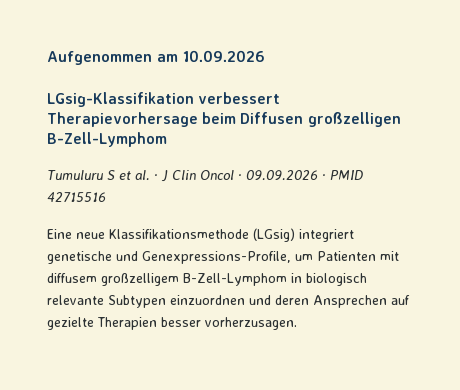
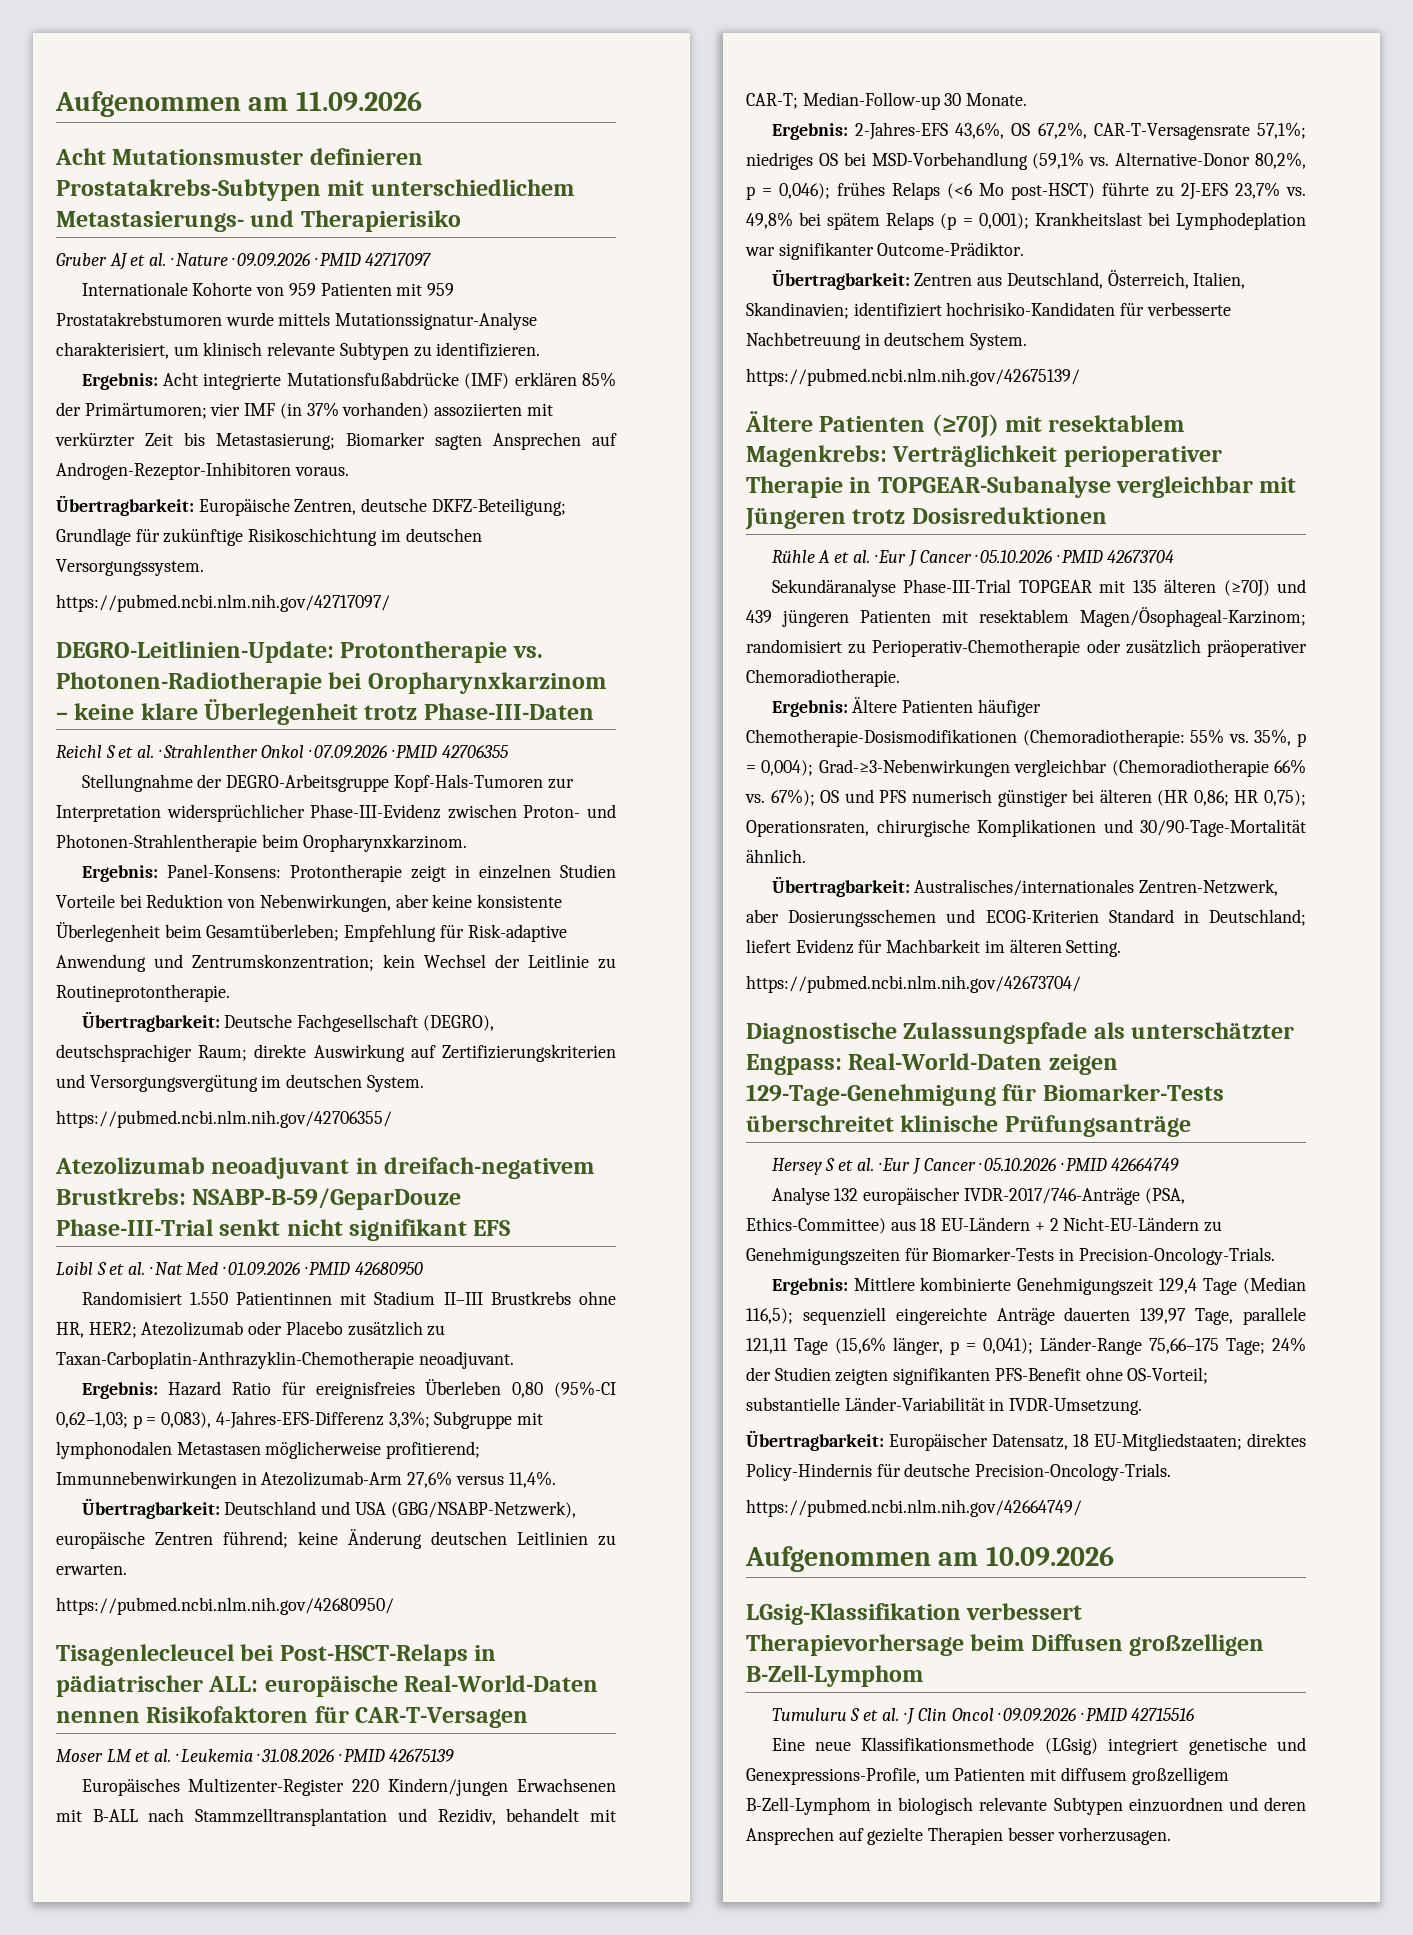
+ Aufgenommen am 11.09.2026
+ Acht Mutationsmuster definieren Prostatakrebs-Subtypen mit unterschiedlichem Metastasierungs- und Therapierisiko
+ Gruber AJ et al. · Nature · 09.09.2026 · PMID 42717097
+ Internationale Kohorte von 959 Patienten mit 959 Prostatakrebstumoren wurde mittels Mutationssignatur-Analyse charakterisiert, um klinisch relevante Subtypen zu identifizieren.
+ Ergebnis: Acht integrierte Mutationsfußabdrücke (IMF) erklären 85% der Primärtumoren; vier IMF (in 37% vorhanden) assoziierten mit verkürzter Zeit bis Metastasierung; Biomarker sagten Ansprechen auf Androgen-Rezeptor-Inhibitoren voraus.
+ Übertragbarkeit: Europäische Zentren, deutsche DKFZ-Beteiligung; Grundlage für zukünftige Risikoschichtung im deutschen Versorgungssystem.
+ https://pubmed.ncbi.nlm.nih.gov/42717097/
+ DEGRO-Leitlinien-Update: Protontherapie vs. Photonen-Radiotherapie bei Oropharynxkarzinom – keine klare Überlegenheit trotz Phase-III-Daten
+ Reichl S et al. · Strahlenther Onkol · 07.09.2026 · PMID 42706355
+ Stellungnahme der DEGRO-Arbeitsgruppe Kopf-Hals-Tumoren zur Interpretation widersprüchlicher Phase-III-Evidenz zwischen Proton- und Photonen-Strahlentherapie beim Oropharynxkarzinom.
+ Ergebnis: Panel-Konsens: Protontherapie zeigt in einzelnen Studien Vorteile bei Reduktion von Nebenwirkungen, aber keine konsistente Überlegenheit beim Gesamtüberleben; Empfehlung für Risk-adaptive Anwendung und Zentrumskonzentration; kein Wechsel der Leitlinie zu Routineprotontherapie.
+ Übertragbarkeit: Deutsche Fachgesellschaft (DEGRO), deutschsprachiger Raum; direkte Auswirkung auf Zertifizierungskriterien und Versorgungsvergütung im deutschen System.
+ https://pubmed.ncbi.nlm.nih.gov/42706355/
+ Atezolizumab neoadjuvant in dreifach-negativem Brustkrebs: NSABP-B-59/GeparDouze Phase-III-Trial senkt nicht signifikant EFS
+ Loibl S et al. · Nat Med · 01.09.2026 · PMID 42680950
+ Randomisiert 1.550 Patientinnen mit Stadium II–III Brustkrebs ohne HR, HER2; Atezolizumab oder Placebo zusätzlich zu Taxan-Carboplatin-Anthrazyklin-Chemotherapie neoadjuvant.
+ Ergebnis: Hazard Ratio für ereignisfreies Überleben 0,80 (95%-CI 0,62–1,03; p = 0,083), 4-Jahres-EFS-Differenz 3,3%; Subgruppe mit lymphonodalen Metastasen möglicherweise profitierend; Immunnebenwirkungen in Atezolizumab-Arm 27,6% versus 11,4%.
+ Übertragbarkeit: Deutschland und USA (GBG/NSABP-Netzwerk), europäische Zentren führend; keine Änderung deutschen Leitlinien zu erwarten.
+ https://pubmed.ncbi.nlm.nih.gov/42680950/
+ Tisagenlecleucel bei Post-HSCT-Relaps in pädiatrischer ALL: europäische Real-World-Daten nennen Risikofaktoren für CAR-T-Versagen
+ Moser LM et al. · Leukemia · 31.08.2026 · PMID 42675139
+ Europäisches Multizenter-Register 220 Kindern/jungen Erwachsenen mit B-ALL nach Stammzelltransplantation und Rezidiv, behandelt mit CAR-T; Median-Follow-up 30 Monate.
+ Ergebnis: 2-Jahres-EFS 43,6%, OS 67,2%, CAR-T-Versagensrate 57,1%; niedriges OS bei MSD-Vorbehandlung (59,1% vs. Alternative-Donor 80,2%, p = 0,046); frühes Relaps (<6 Mo post-HSCT) führte zu 2J-EFS 23,7% vs. 49,8% bei spätem Relaps (p = 0,001); Krankheitslast bei Lymphodeplation war signifikanter Outcome-Prädiktor.
+ Übertragbarkeit: Zentren aus Deutschland, Österreich, Italien, Skandinavien; identifiziert hochrisiko-Kandidaten für verbesserte Nachbetreuung in deutschem System.
+ https://pubmed.ncbi.nlm.nih.gov/42675139/
+ Ältere Patienten (≥70J) mit resektablem Magenkrebs: Verträglichkeit perioperativer Therapie in TOPGEAR-Subanalyse vergleichbar mit Jüngeren trotz Dosisreduktionen
+ Rühle A et al. · Eur J Cancer · 05.10.2026 · PMID 42673704
+ Sekundäranalyse Phase-III-Trial TOPGEAR mit 135 älteren (≥70J) und 439 jüngeren Patienten mit resektablem Magen/Ösophageal-Karzinom; randomisiert zu Perioperativ-Chemotherapie oder zusätzlich präoperativer Chemoradiotherapie.
+ Ergebnis: Ältere Patienten häufiger Chemotherapie-Dosismodifikationen (Chemoradiotherapie: 55% vs. 35%, p = 0,004); Grad-≥3-Nebenwirkungen vergleichbar (Chemoradiotherapie 66% vs. 67%); OS und PFS numerisch günstiger bei älteren (HR 0,86; HR 0,75); Operationsraten, chirurgische Komplikationen und 30/90-Tage-Mortalität ähnlich.
+ Übertragbarkeit: Australisches/internationales Zentren-Netzwerk, aber Dosierungsschemen und ECOG-Kriterien Standard in Deutschland; liefert Evidenz für Machbarkeit im älteren Setting.
+ https://pubmed.ncbi.nlm.nih.gov/42673704/
+ Diagnostische Zulassungspfade als unterschätzter Engpass: Real-World-Daten zeigen 129-Tage-Genehmigung für Biomarker-Tests überschreitet klinische Prüfungsanträge
+ Hersey S et al. · Eur J Cancer · 05.10.2026 · PMID 42664749
+ Analyse 132 europäischer IVDR-2017/746-Anträge (PSA, Ethics-Committee) aus 18 EU-Ländern + 2 Nicht-EU-Ländern zu Genehmigungszeiten für Biomarker-Tests in Precision-Oncology-Trials.
+ Ergebnis: Mittlere kombinierte Genehmigungszeit 129,4 Tage (Median 116,5); sequenziell eingereichte Anträge dauerten 139,97 Tage, parallele 121,11 Tage (15,6% länger, p = 0,041); Länder-Range 75,66–175 Tage; 24% der Studien zeigten signifikanten PFS-Benefit ohne OS-Vorteil; substantielle Länder-Variabilität in IVDR-Umsetzung.
+ Übertragbarkeit: Europäischer Datensatz, 18 EU-Mitgliedstaaten; direktes Policy-Hindernis für deutsche Precision-Oncology-Trials.
+ https://pubmed.ncbi.nlm.nih.gov/42664749/

